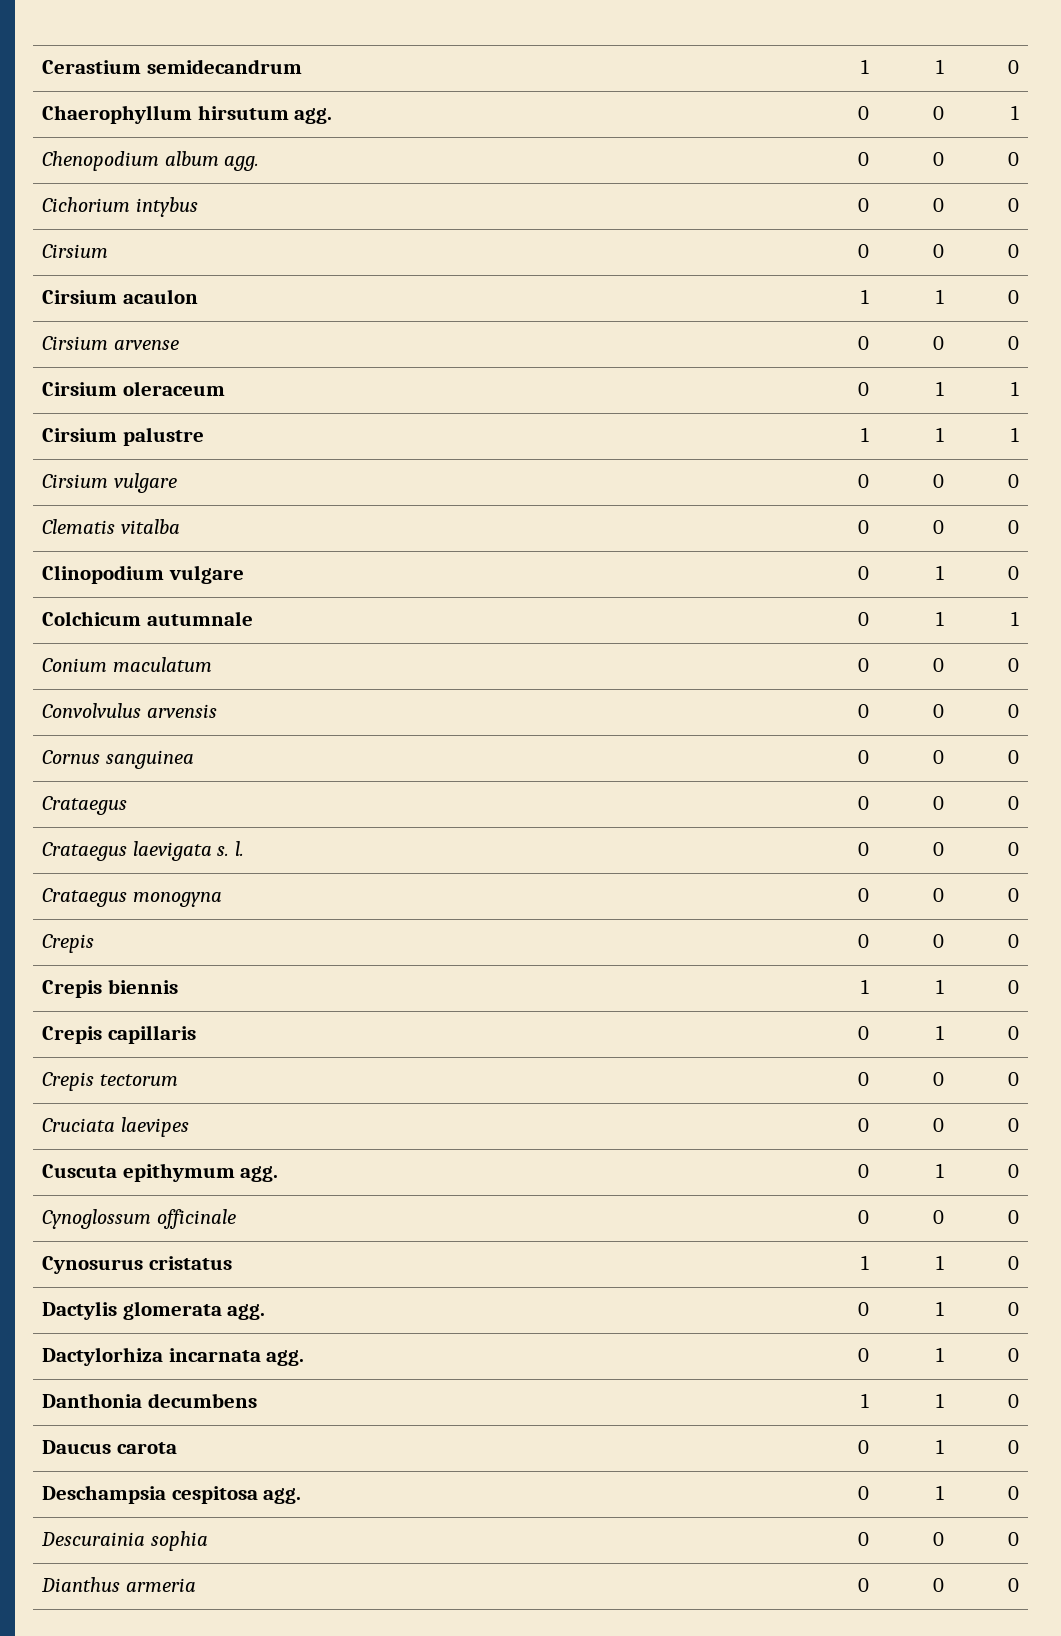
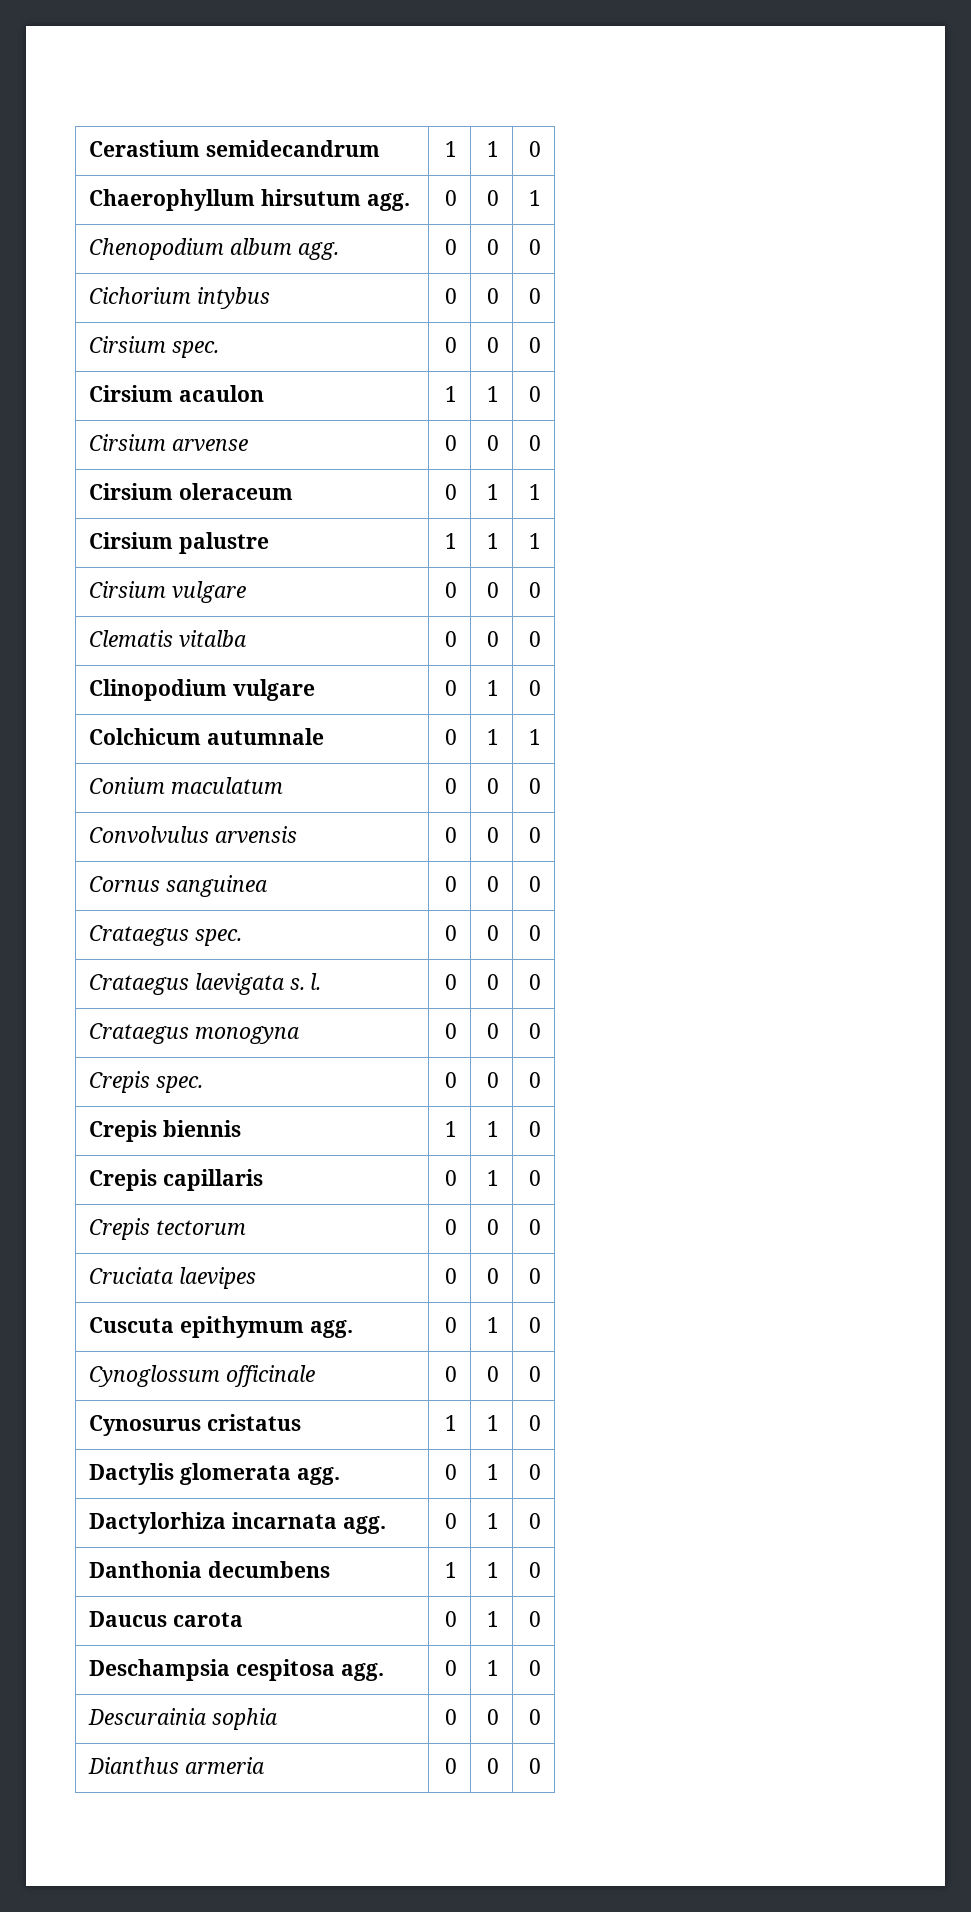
- Cirsium | 0 | 0 | 0
+ Cirsium spec. | 0 | 0 | 0
- Crataegus | 0 | 0 | 0
+ Crataegus spec. | 0 | 0 | 0
- Crepis | 0 | 0 | 0
+ Crepis spec. | 0 | 0 | 0

